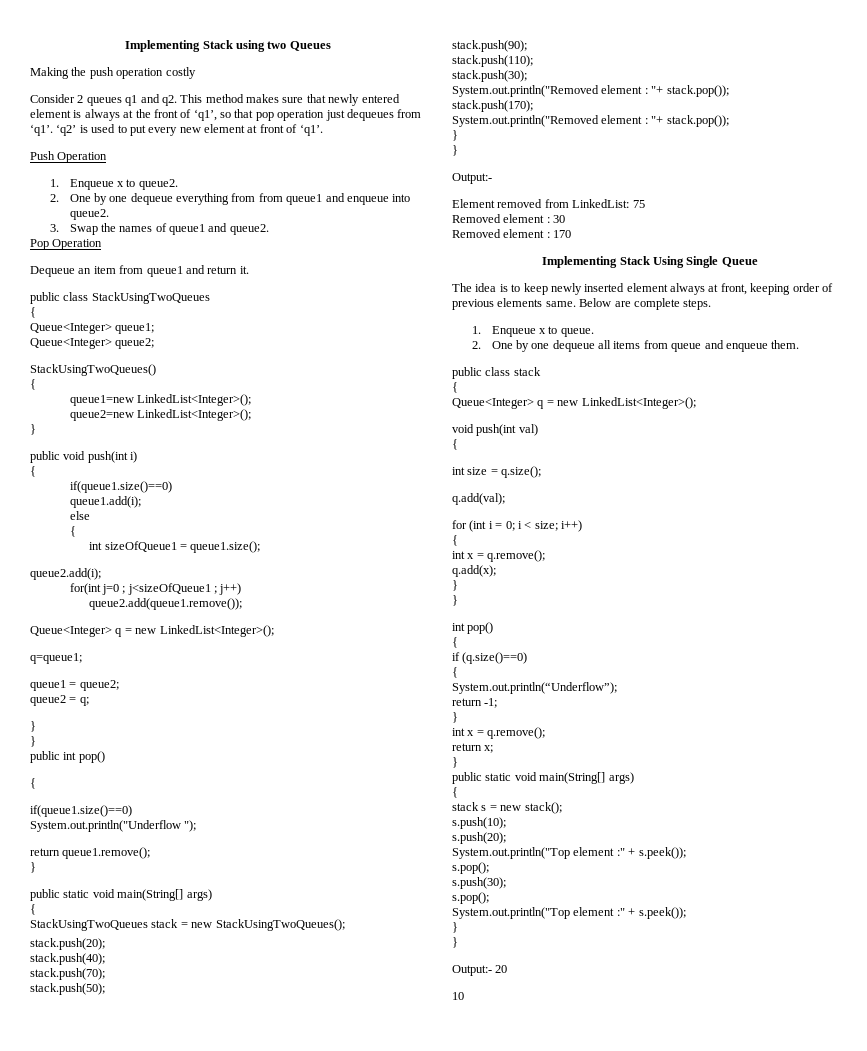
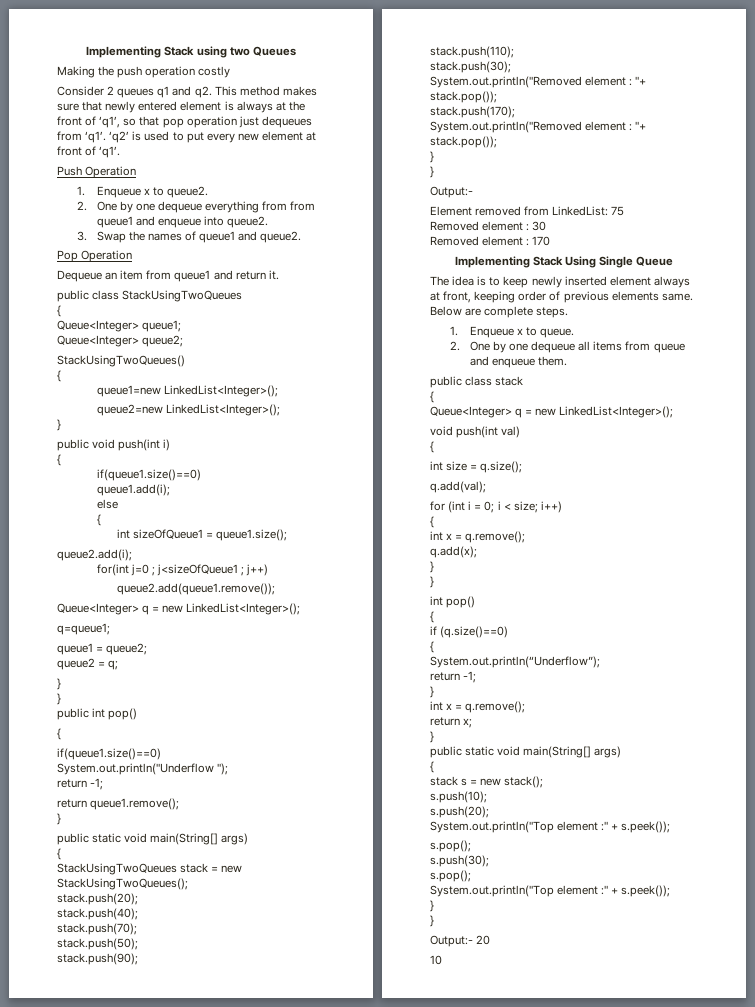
  System.out.println("Underflow ");
+ return -1;

